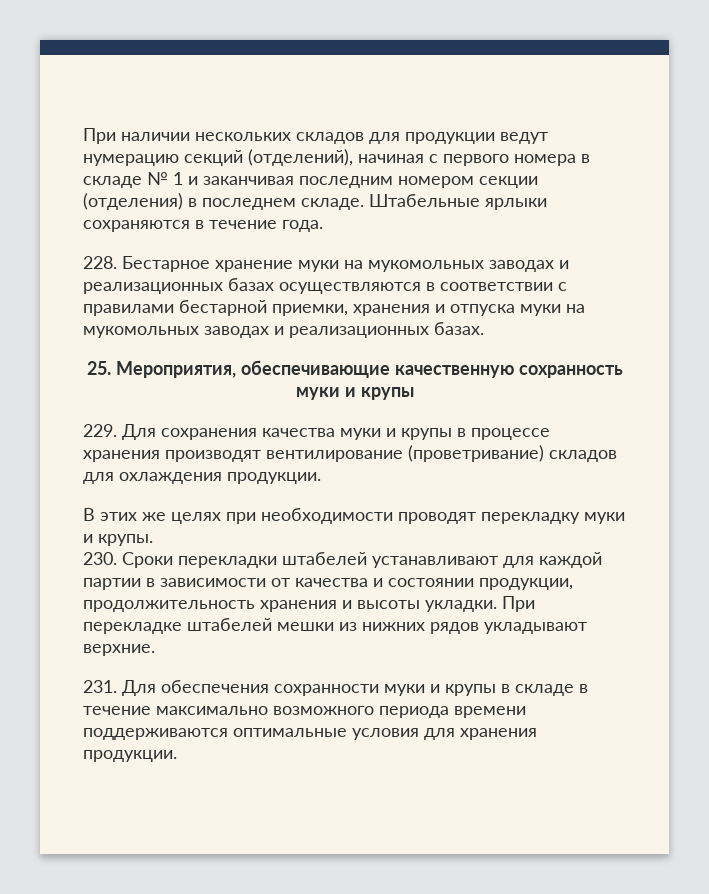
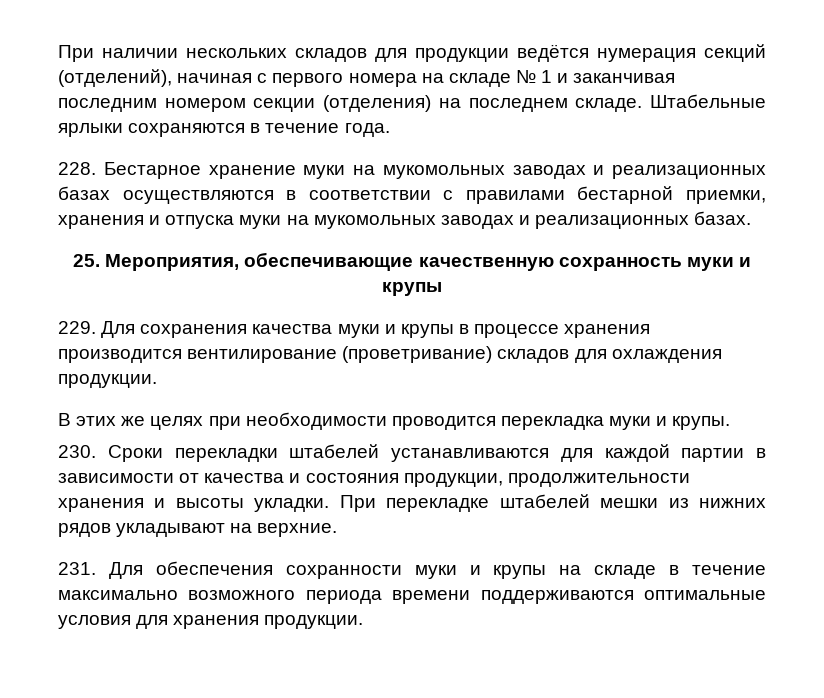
- При наличии нескольких складов для продукции ведут нумерацию секций (отделений), начиная с первого номера в складе № 1 и заканчивая последним номером секции (отделения) в последнем складе.
+ При наличии нескольких складов для продукции ведётся нумерация секций (отделений), начиная с первого номера на складе № 1 и заканчивая последним номером секции (отделения) на последнем складе.
- 229. Для сохранения качества муки и крупы в процессе хранения производят вентилирование (проветривание) складов для охлаждения продукции.
+ 229. Для сохранения качества муки и крупы в процессе хранения производится вентилирование (проветривание) складов для охлаждения продукции.
- В этих же целях при необходимости проводят перекладку муки и крупы.
+ В этих же целях при необходимости проводится перекладка муки и крупы.
- 230. Сроки перекладки штабелей устанавливают для каждой партии в зависимости от качества и состоянии продукции, продолжительность хранения и высоты укладки.
+ 230. Сроки перекладки штабелей устанавливаются для каждой партии в зависимости от качества и состояния продукции, продолжительности хранения и высоты укладки.
- При перекладке штабелей мешки из нижних рядов укладывают верхние.
+ При перекладке штабелей мешки из нижних рядов укладывают на верхние.
- 231. Для обеспечения сохранности муки и крупы в складе в течение максимально возможного периода времени поддерживаются оптимальные условия для хранения продукции.
+ 231. Для обеспечения сохранности муки и крупы на складе в течение максимально возможного периода времени поддерживаются оптимальные условия для хранения продукции.

